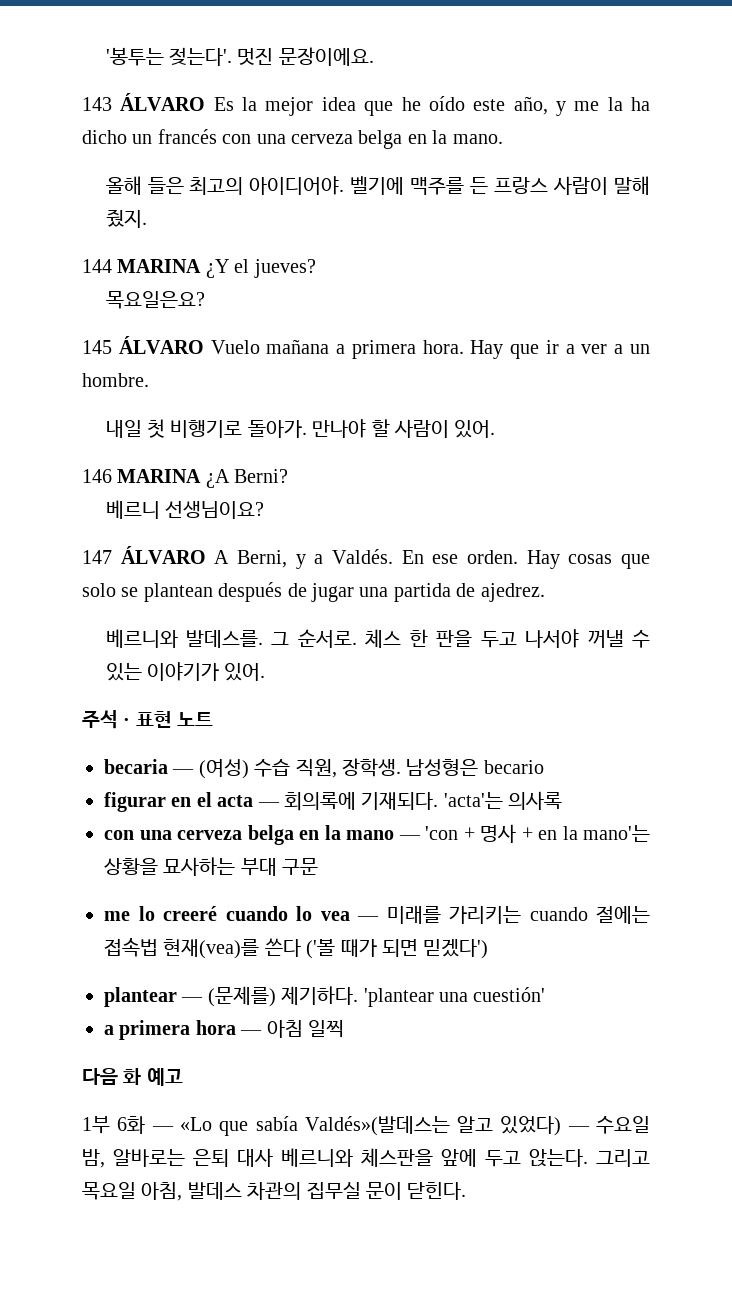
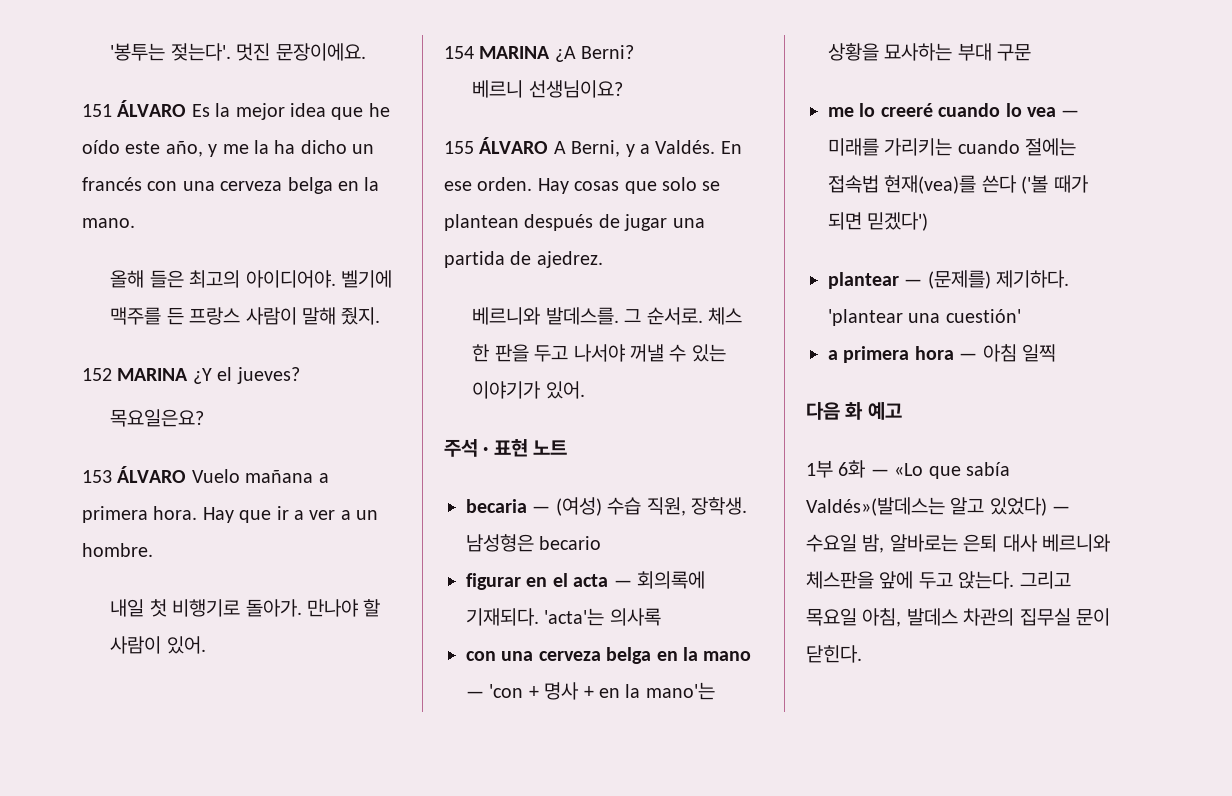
- 143 ÁLVARO Es la mejor idea que he oído este año, y me la ha dicho un francés con una cerveza belga en la mano.
+ 151 ÁLVARO Es la mejor idea que he oído este año, y me la ha dicho un francés con una cerveza belga en la mano.
- 144 MARINA ¿Y el jueves?
+ 152 MARINA ¿Y el jueves?
- 145 ÁLVARO Vuelo mañana a primera hora.
+ 153 ÁLVARO Vuelo mañana a primera hora.
- 146 MARINA ¿A Berni?
+ 154 MARINA ¿A Berni?
- 147 ÁLVARO A Berni, y a Valdés.
+ 155 ÁLVARO A Berni, y a Valdés.

